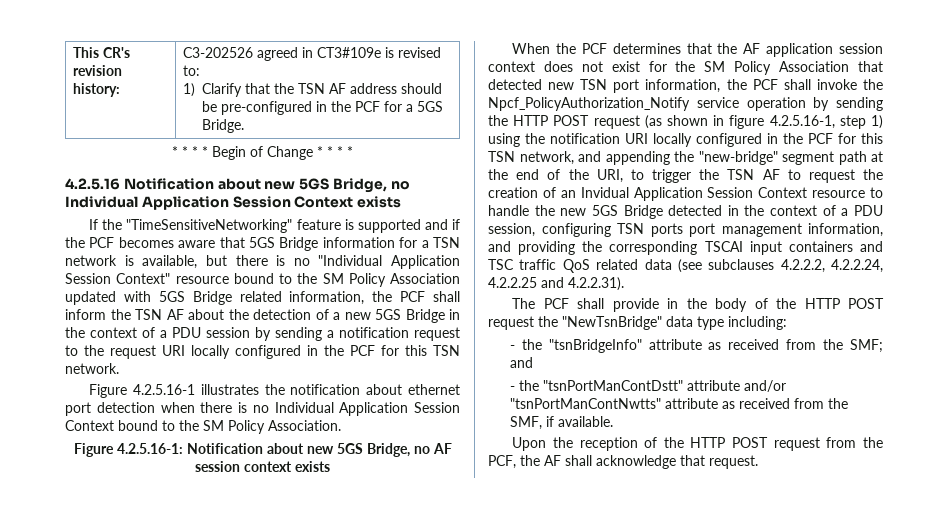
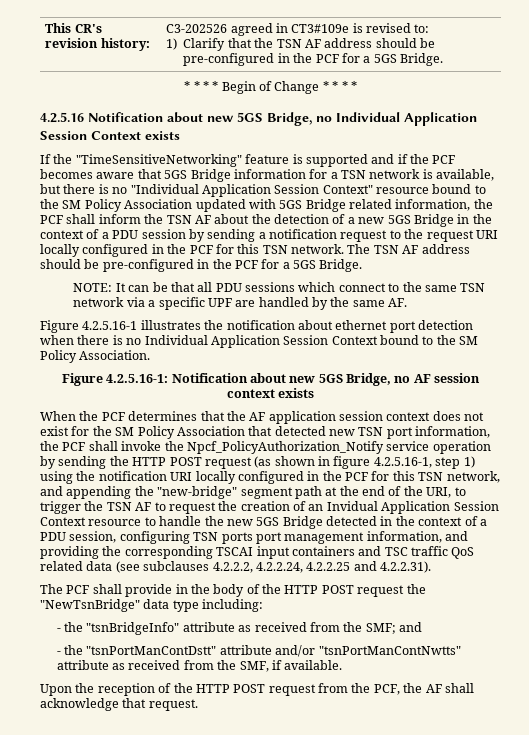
+ The TSN AF address should be pre-configured in the PCF for a 5GS Bridge.
+ NOTE: It can be that all PDU sessions which connect to the same TSN network via a specific UPF are handled by the same AF.

